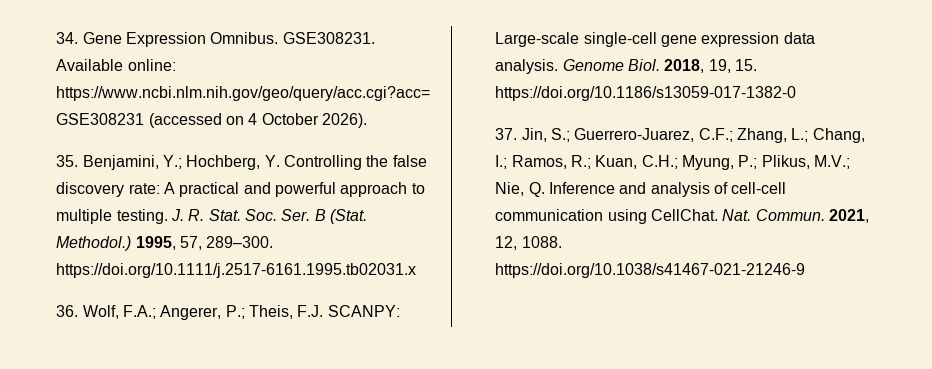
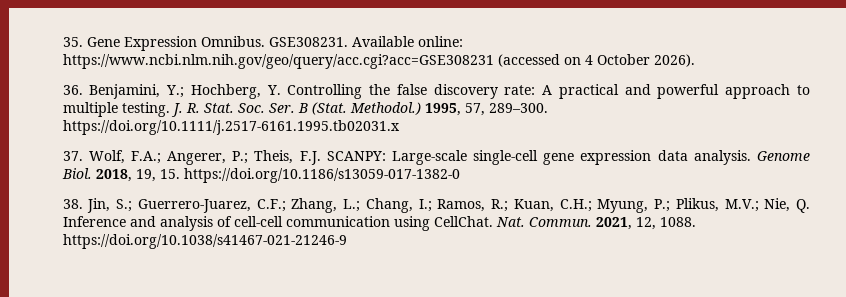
- 34. Gene Expression Omnibus.
+ 35. Gene Expression Omnibus.
- 35. Benjamini, Y.; Hochberg, Y. Controlling the false discovery rate: A practical and powerful approach to multiple testing.
+ 36. Benjamini, Y.; Hochberg, Y. Controlling the false discovery rate: A practical and powerful approach to multiple testing.
- 36. Wolf, F.A.; Angerer, P.; Theis, F.J. SCANPY: Large-scale single-cell gene expression data analysis.
+ 37. Wolf, F.A.; Angerer, P.; Theis, F.J. SCANPY: Large-scale single-cell gene expression data analysis.
- 37. Jin, S.; Guerrero-Juarez, C.F.; Zhang, L.; Chang, I.; Ramos, R.; Kuan, C.H.; Myung, P.; Plikus, M.V.; Nie, Q. Inference and analysis of cell-cell communication using CellChat.
+ 38. Jin, S.; Guerrero-Juarez, C.F.; Zhang, L.; Chang, I.; Ramos, R.; Kuan, C.H.; Myung, P.; Plikus, M.V.; Nie, Q. Inference and analysis of cell-cell communication using CellChat.

